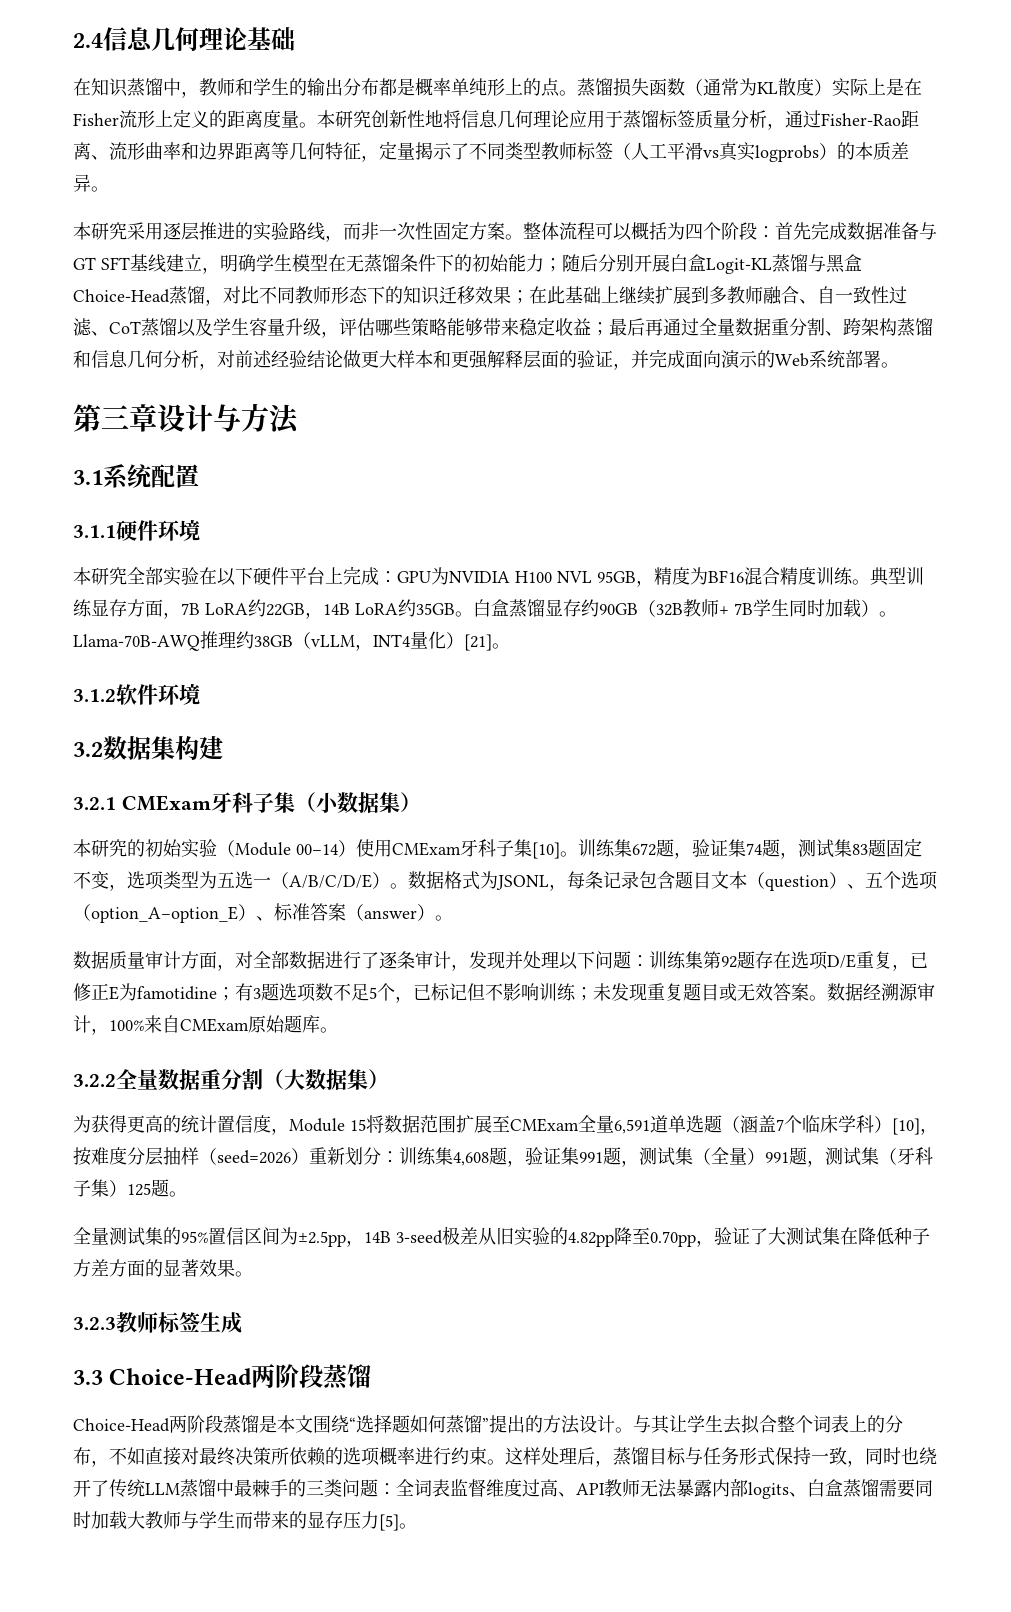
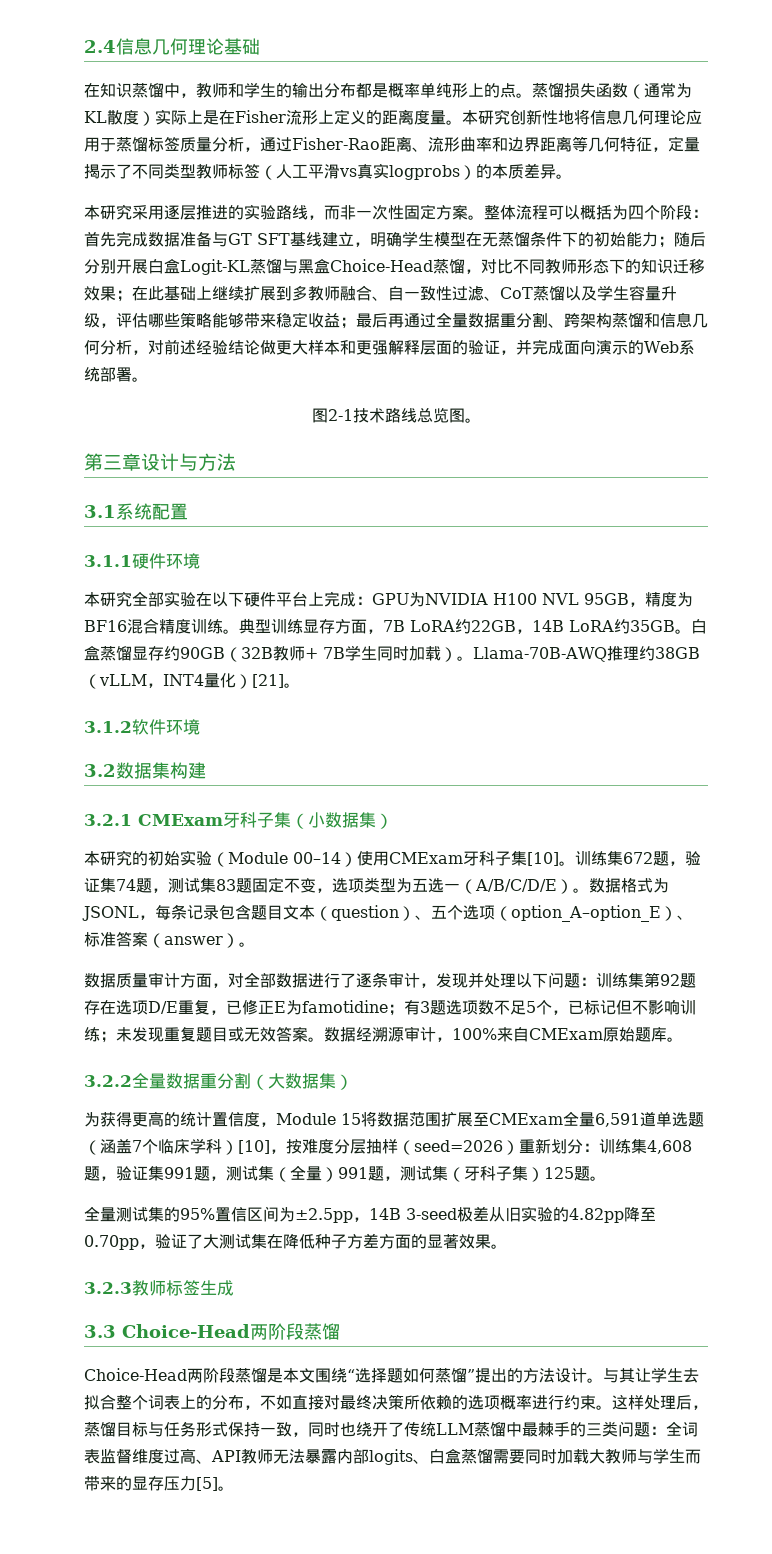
+ 图2-1技术路线总览图。

